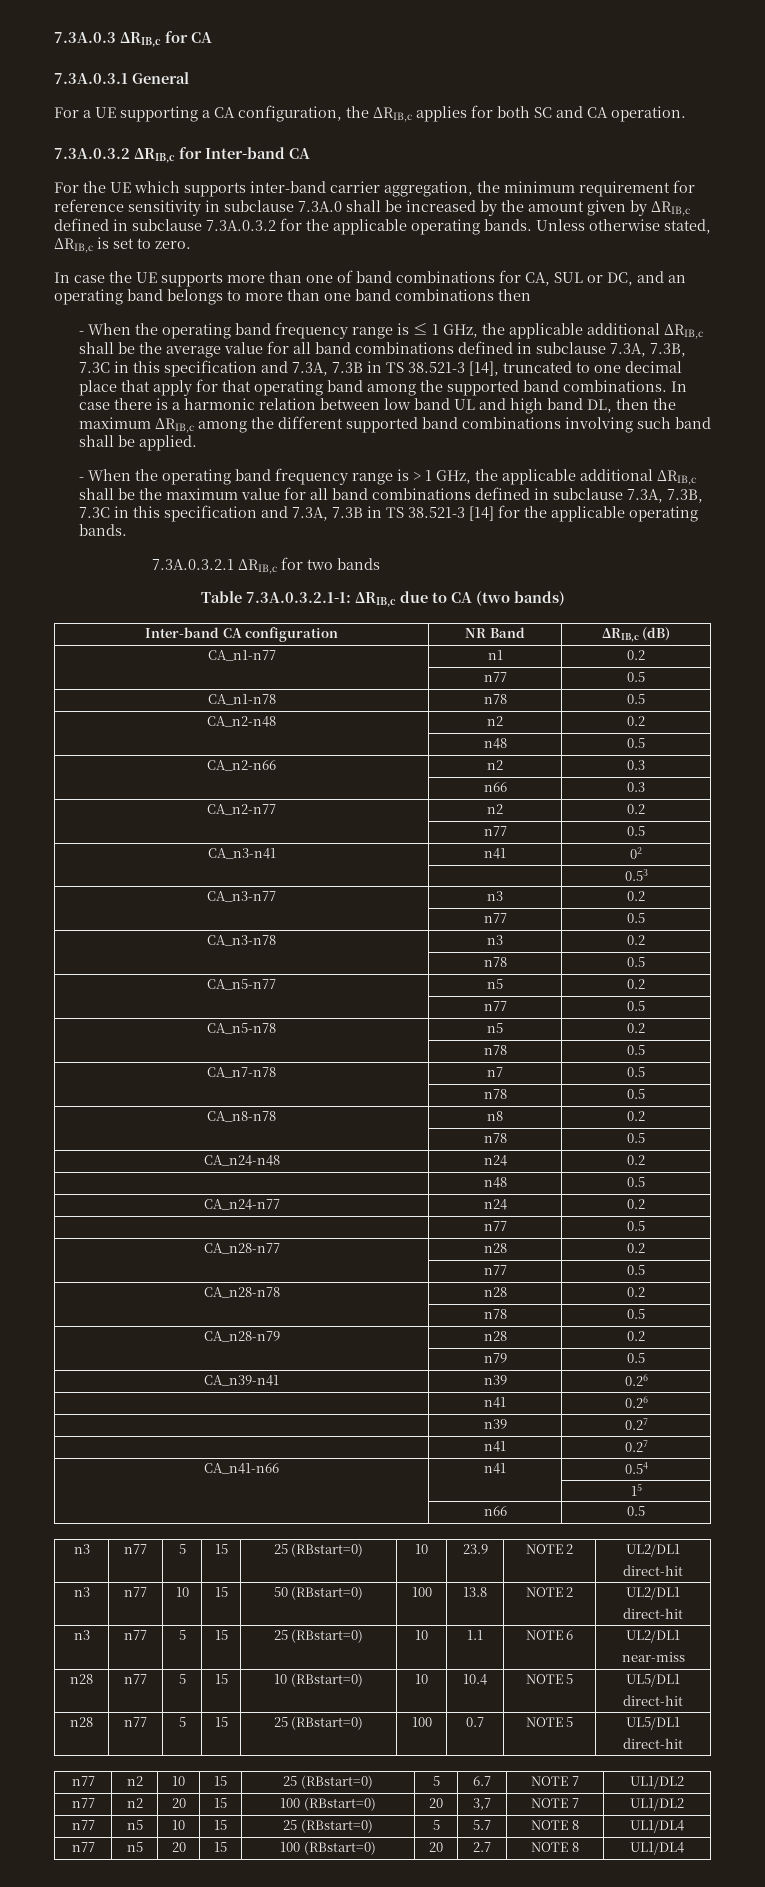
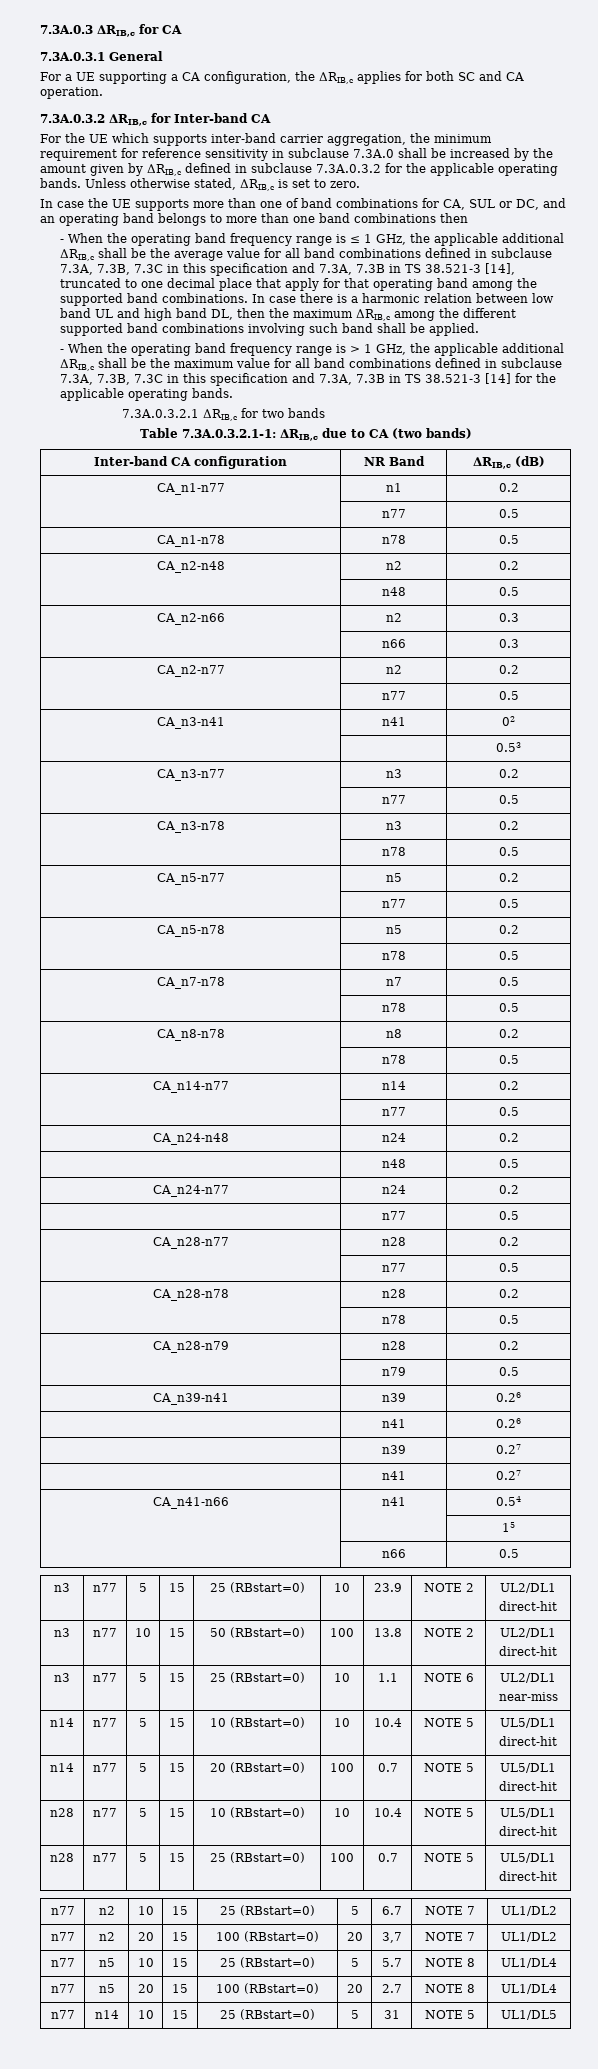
+ CA_n14-n77 | n14 | 0.2
+ | n77 | 0.5
+ n14 | n77 | 5 | 15 | 10 (RBstart=0) | 10 | 10.4 | NOTE 5 | UL5/DL1
+ direct-hit
+ n14 | n77 | 5 | 15 | 20 (RBstart=0) | 100 | 0.7 | NOTE 5 | UL5/DL1
+ direct-hit
+ n77 | n14 | 10 | 15 | 25 (RBstart=0) | 5 | 31 | NOTE 5 | UL1/DL5

